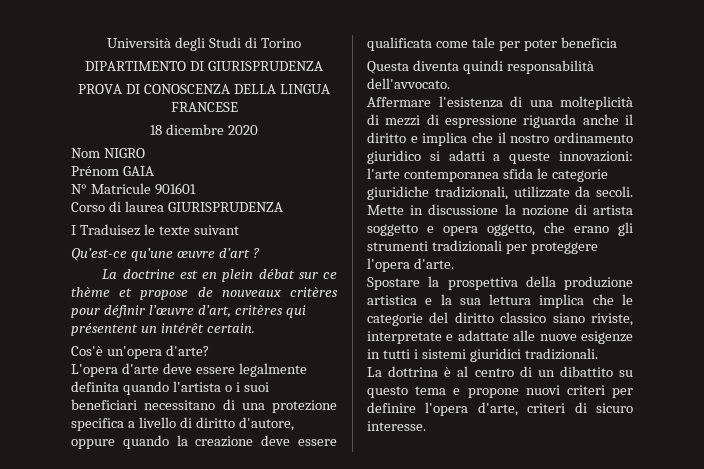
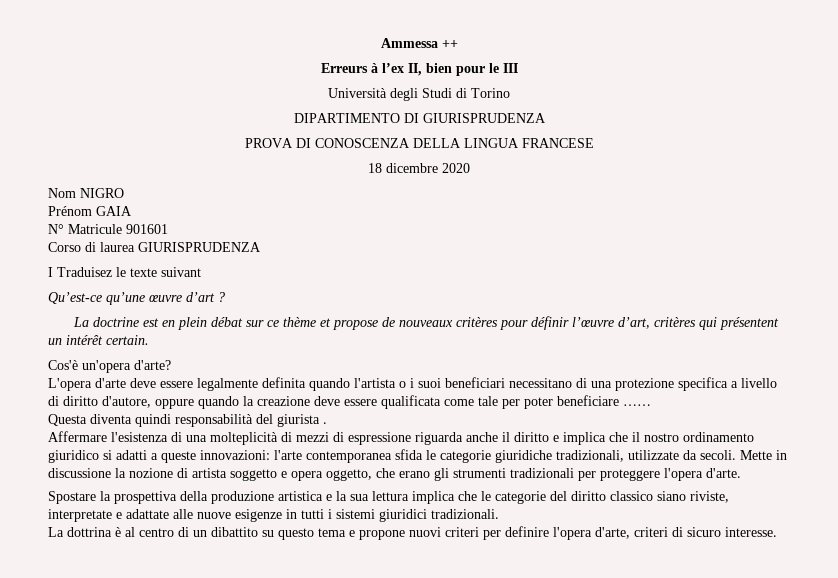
+ Ammessa ++
+ Erreurs à l’ex II, bien pour le III
- L'opera d'arte deve essere legalmente definita quando l'artista o i suoi beneficiari necessitano di una protezione specifica a livello di diritto d'autore, oppure quando la creazione deve essere qualificata come tale per poter beneficia
+ L'opera d'arte deve essere legalmente definita quando l'artista o i suoi beneficiari necessitano di una protezione specifica a livello di diritto d'autore, oppure quando la creazione deve essere qualificata come tale per poter beneficiare ……
- Questa diventa quindi responsabilità dell'avvocato.
+ Questa diventa quindi responsabilità del giurista .

